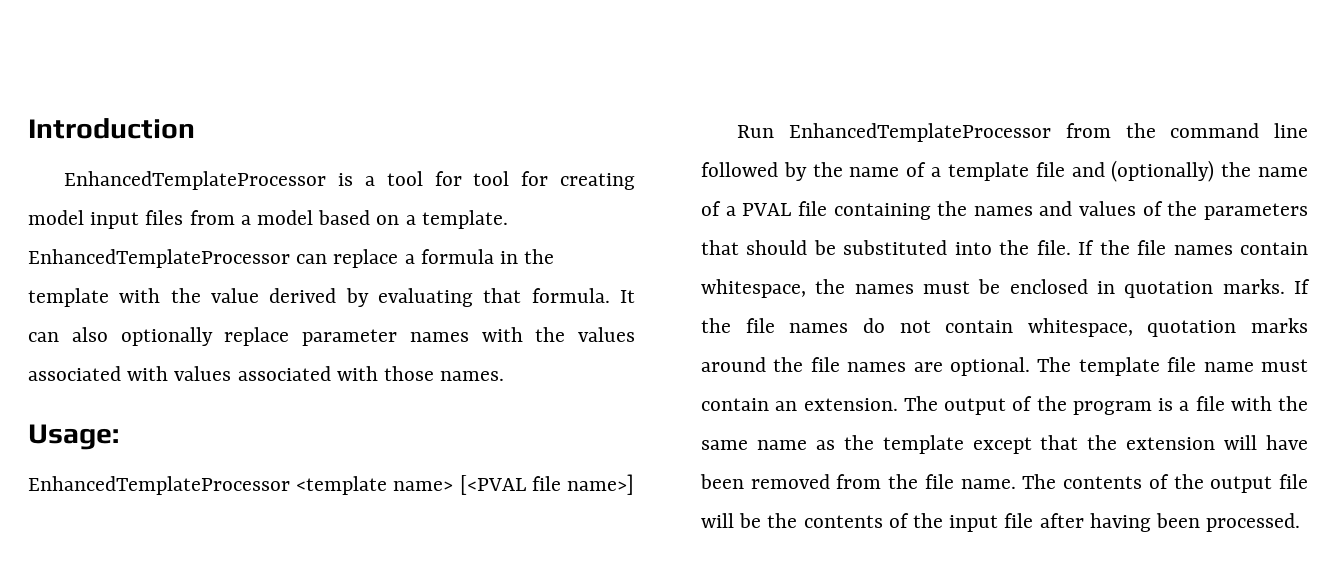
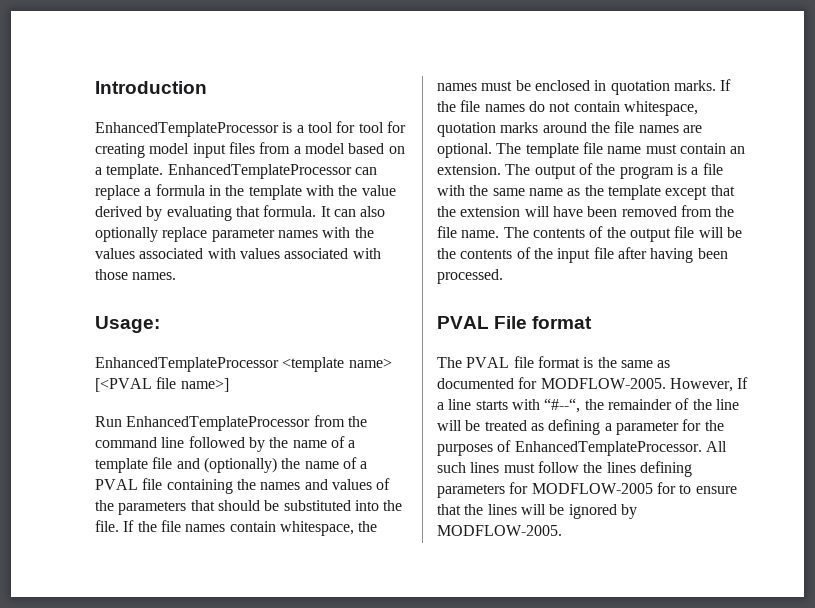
+ PVAL File format
+ The PVAL file format is the same as documented for MODFLOW-2005. However, If a line starts with “#--“, the remainder of the line will be treated as defining a parameter for the purposes of EnhancedTemplateProcessor. All such lines must follow the lines defining parameters for MODFLOW-2005 for to ensure that the lines will be ignored by MODFLOW-2005.

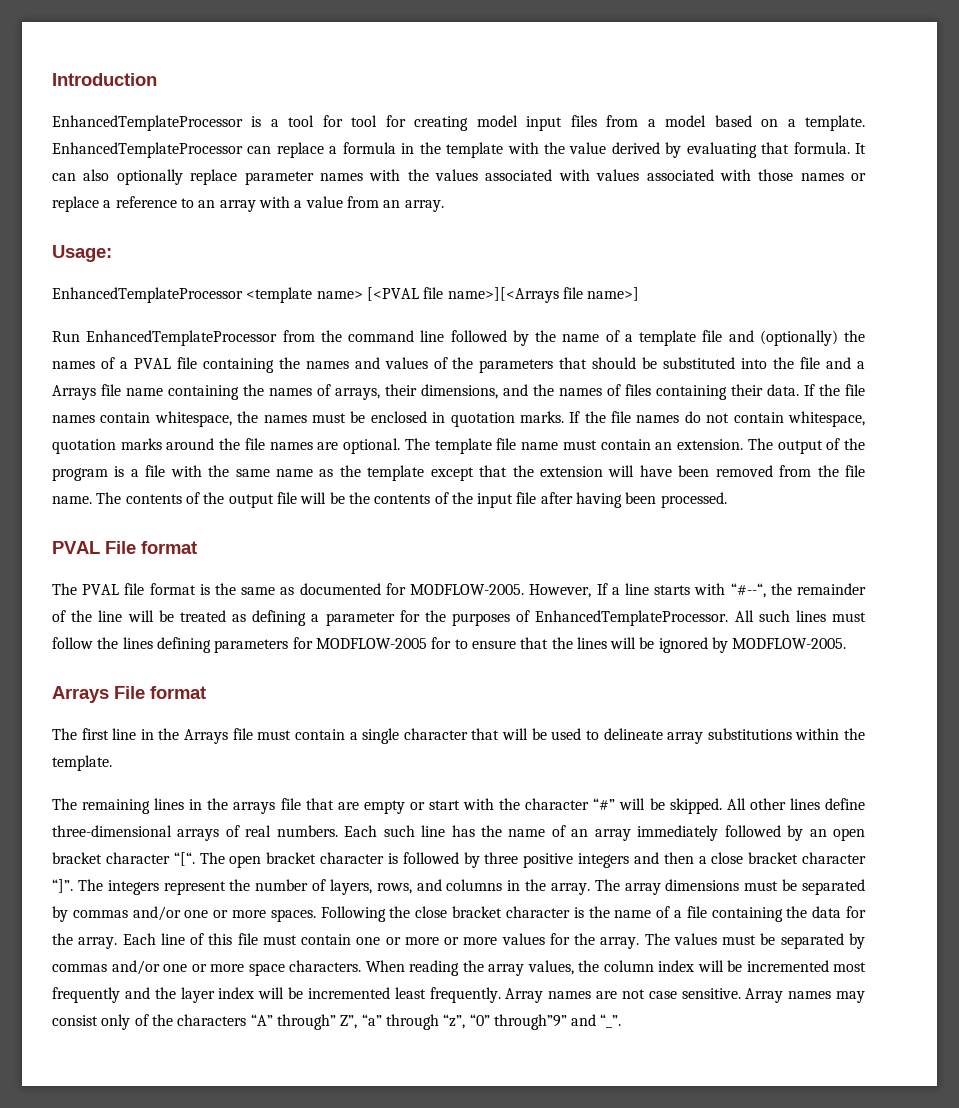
- It can also optionally replace parameter names with the values associated with values associated with those names.
+ It can also optionally replace parameter names with the values associated with values associated with those names or replace a reference to an array with a value from an array.
- EnhancedTemplateProcessor <template name> [<PVAL file name>]
+ EnhancedTemplateProcessor <template name> [<PVAL file name>][<Arrays file name>]
- Run EnhancedTemplateProcessor from the command line followed by the name of a template file and (optionally) the name of a PVAL file containing the names and values of the parameters that should be substituted into the file.
+ Run EnhancedTemplateProcessor from the command line followed by the name of a template file and (optionally) the names of a PVAL file containing the names and values of the parameters that should be substituted into the file and a Arrays file name containing the names of arrays, their dimensions, and the names of files containing their data.
+ Arrays File format
+ The first line in the Arrays file must contain a single character that will be used to delineate array substitutions within the template.
+ The remaining lines in the arrays file that are empty or start with the character “#” will be skipped. All other lines define three-dimensional arrays of real numbers. Each such line has the name of an array immediately followed by an open bracket character “[“. The open bracket character is followed by three positive integers and then a close bracket character “]”. The integers represent the number of layers, rows, and columns in the array. The array dimensions must be separated by commas and/or one or more spaces. Following the close bracket character is the name of a file containing the data for the array. Each line of this file must contain one or more or more values for the array. The values must be separated by commas and/or one or more space characters. When reading the array values, the column index will be incremented most frequently and the layer index will be incremented least frequently. Array names are not case sensitive. Array names may consist only of the characters “A” through” Z”, “a” through “z”, “0” through”9” and “_”.

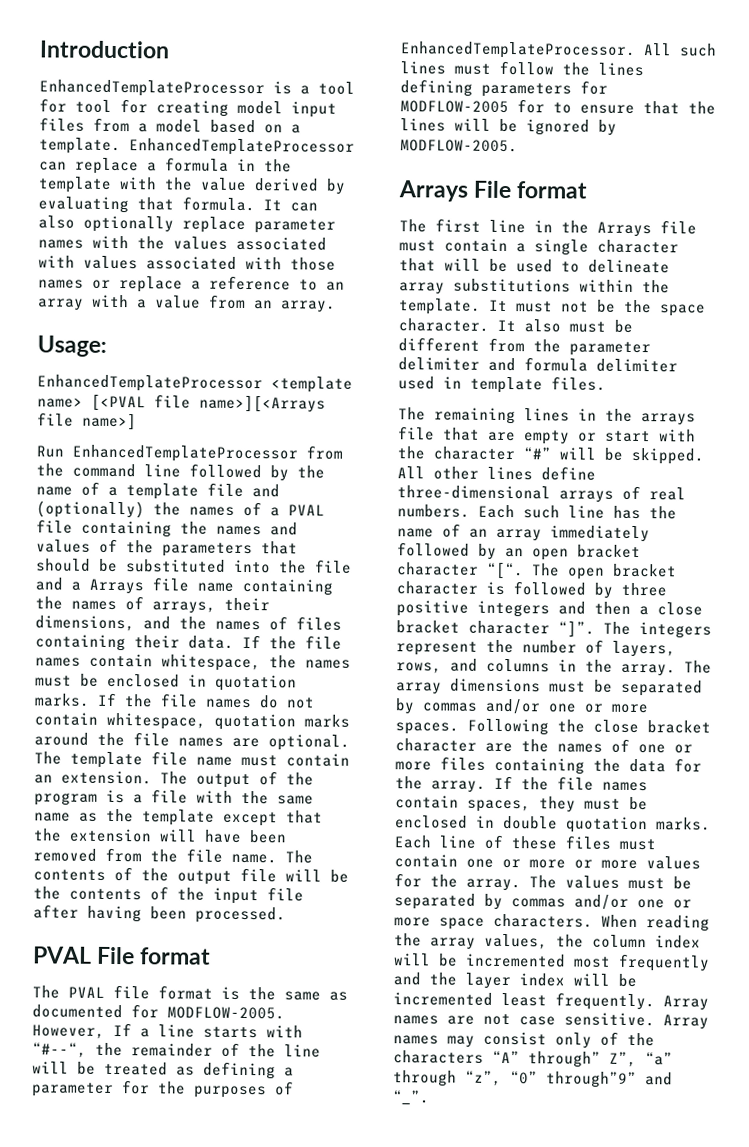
+ It must not be the space character. It also must be different from the parameter delimiter and formula delimiter used in template files.
- Following the close bracket character is the name of a file containing the data for the array.
+ Following the close bracket character are the names of one or more files containing the data for the array.
+ If the file names contain spaces, they must be enclosed in double quotation marks.
- Each line of this file must contain one or more or more values for the array.
+ Each line of these files must contain one or more or more values for the array.

